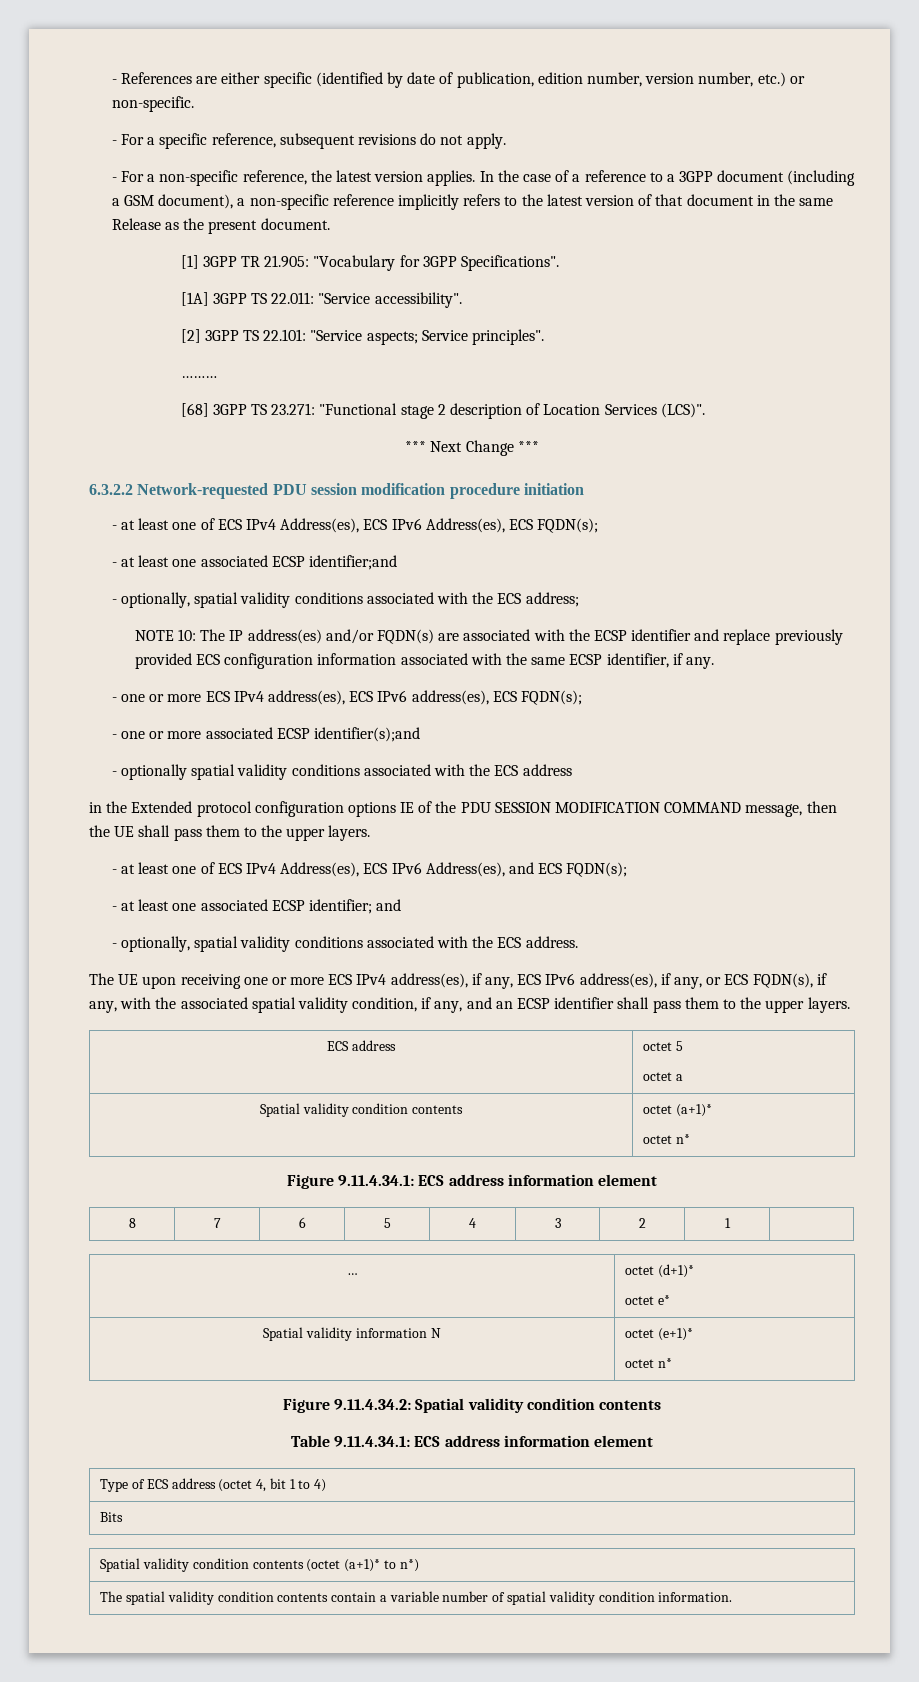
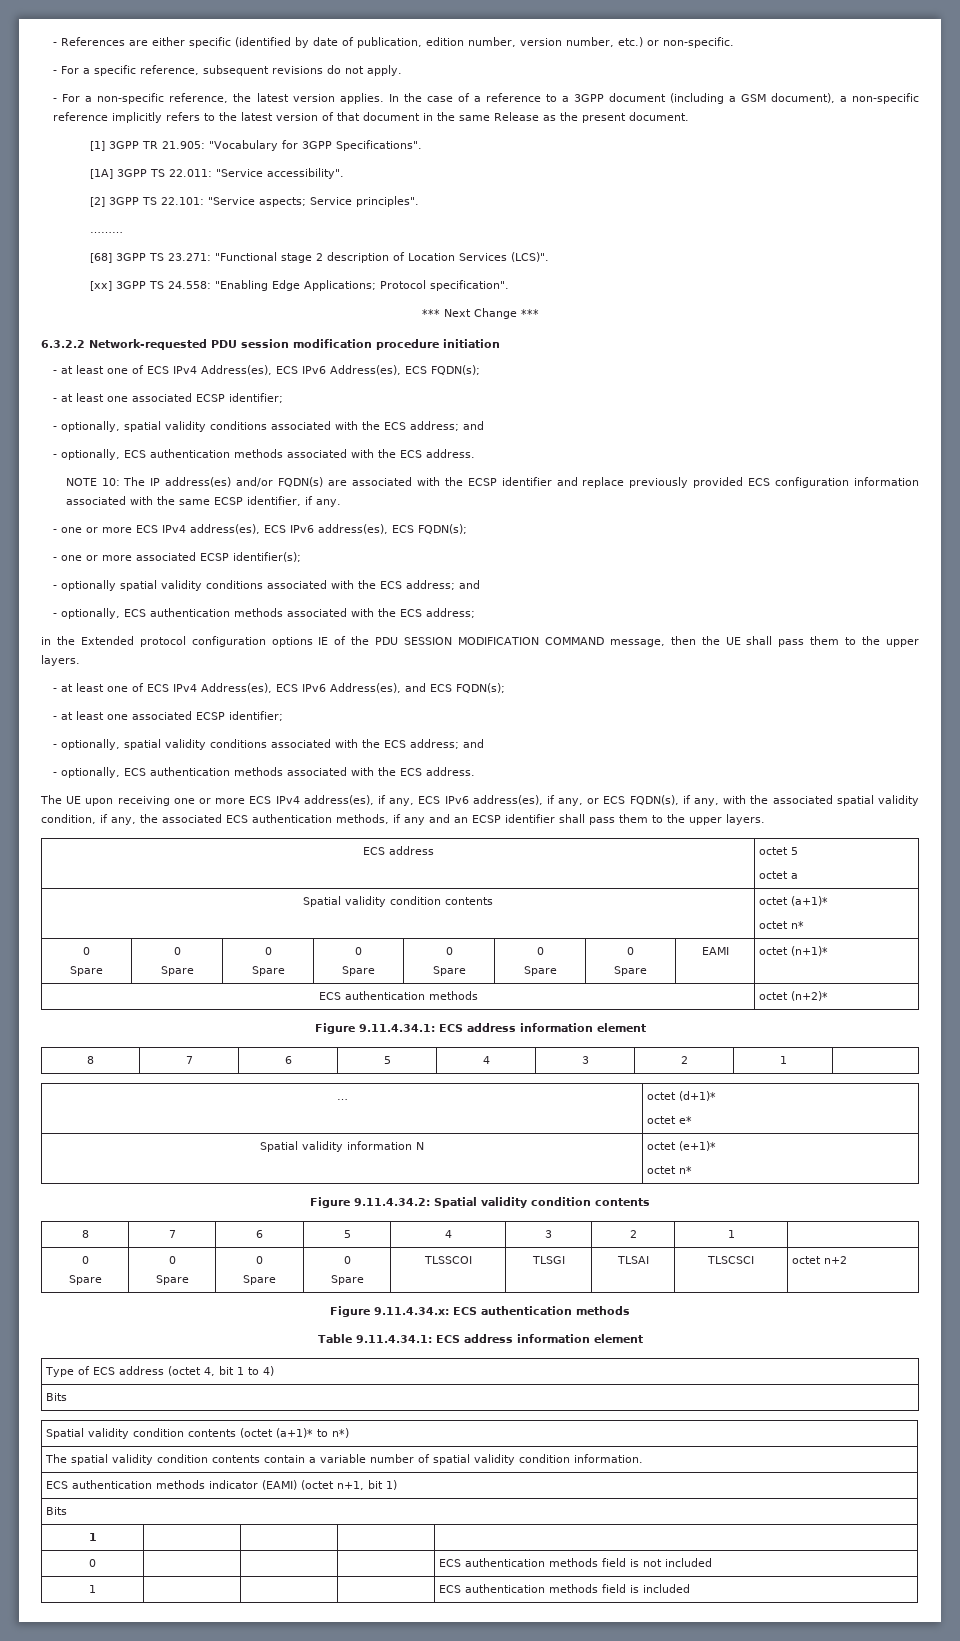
+ [xx] 3GPP TS 24.558: "Enabling Edge Applications; Protocol specification".
  - at least one of ECS IPv4 Address(es), ECS IPv6 Address(es), ECS FQDN(s);
- - at least one associated ECSP identifier;and
- - optionally, spatial validity conditions associated with the ECS address;
+ - at least one associated ECSP identifier;
+ - optionally, spatial validity conditions associated with the ECS address; and
+ - optionally, ECS authentication methods associated with the ECS address.
- - one or more associated ECSP identifier(s);and
+ - one or more associated ECSP identifier(s);
- - optionally spatial validity conditions associated with the ECS address
+ - optionally spatial validity conditions associated with the ECS address; and
+ - optionally, ECS authentication methods associated with the ECS address;
  - at least one of ECS IPv4 Address(es), ECS IPv6 Address(es), and ECS FQDN(s);
- - at least one associated ECSP identifier; and
- - optionally, spatial validity conditions associated with the ECS address.
+ - at least one associated ECSP identifier;
+ - optionally, spatial validity conditions associated with the ECS address; and
+ - optionally, ECS authentication methods associated with the ECS address.
- The UE upon receiving one or more ECS IPv4 address(es), if any, ECS IPv6 address(es), if any, or ECS FQDN(s), if any, with the associated spatial validity condition, if any, and an ECSP identifier shall pass them to the upper layers.
+ The UE upon receiving one or more ECS IPv4 address(es), if any, ECS IPv6 address(es), if any, or ECS FQDN(s), if any, with the associated spatial validity condition, if any, the associated ECS authentication methods, if any and an ECSP identifier shall pass them to the upper layers.
  Spatial validity condition contents | octet (a+1)*
  octet n*
+ 0
+ Spare | 0
+ Spare | 0
+ Spare | 0
+ Spare | 0
+ Spare | 0
+ Spare | 0
+ Spare | EAMI | octet (n+1)*
+ ECS authentication methods | octet (n+2)*
  Figure 9.11.4.34.2: Spatial validity condition contents
+ 8 | 7 | 6 | 5 | 4 | 3 | 2 | 1 |
+ 0
+ Spare | 0
+ Spare | 0
+ Spare | 0
+ Spare | TLSSCOI | TLSGI | TLSAI | TLSCSCI | octet n+2
+ Figure 9.11.4.34.x: ECS authentication methods
+ ECS authentication methods indicator (EAMI) (octet n+1, bit 1)
+ Bits
+ 1 | | | |
+ 0 | | | | ECS authentication methods field is not included
+ 1 | | | | ECS authentication methods field is included

